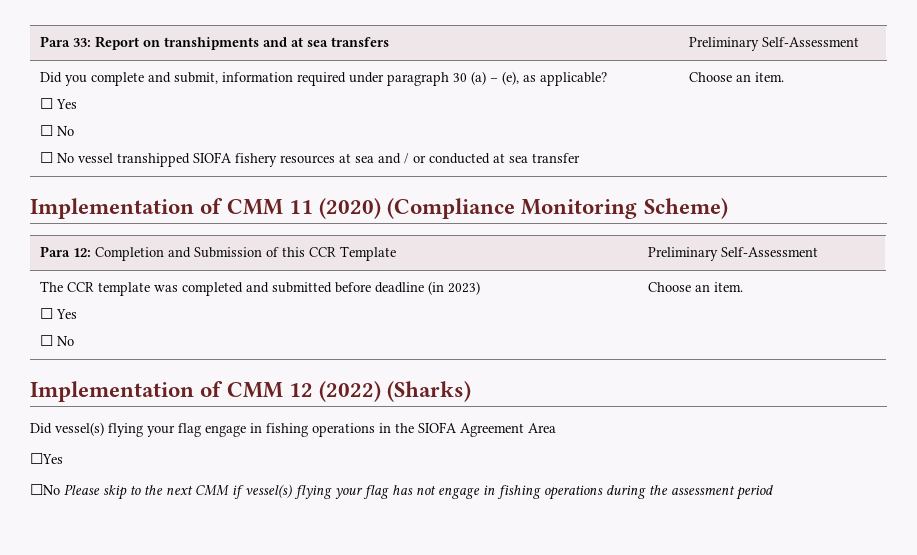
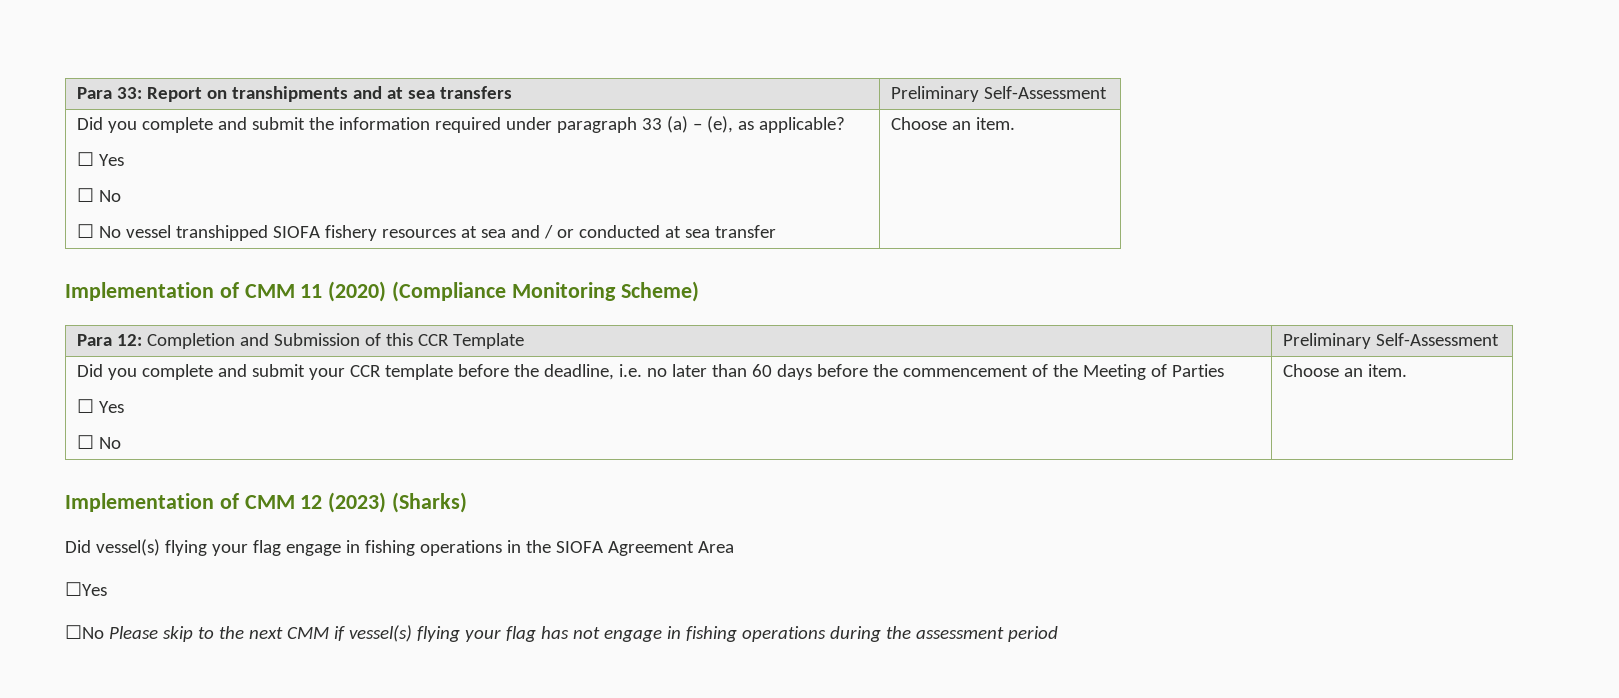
- Did you complete and submit, information required under paragraph 30 (a) – (e), as applicable?
+ Did you complete and submit the information required under paragraph 33 (a) – (e), as applicable?
- The CCR template was completed and submitted before deadline (in 2023)
+ Did you complete and submit your CCR template before the deadline, i.e. no later than 60 days before the commencement of the Meeting of Parties
- Implementation of CMM 12 (2022) (Sharks)
+ Implementation of CMM 12 (2023) (Sharks)

